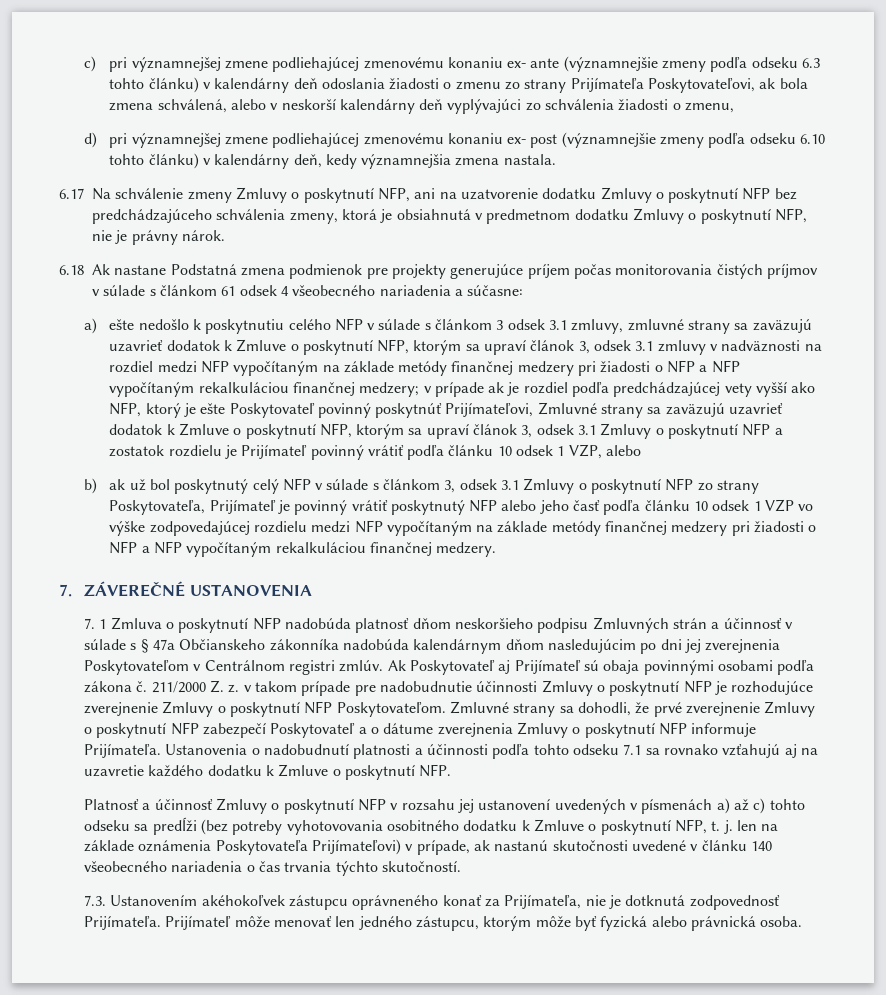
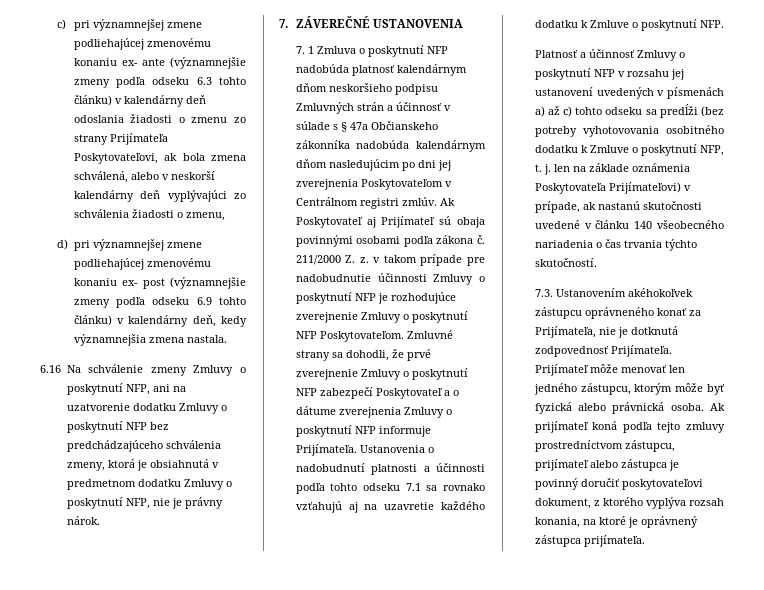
- d) pri významnejšej zmene podliehajúcej zmenovému konaniu ex- post (významnejšie zmeny podľa odseku 6.10 tohto článku) v kalendárny deň, kedy významnejšia zmena nastala.
+ d) pri významnejšej zmene podliehajúcej zmenovému konaniu ex- post (významnejšie zmeny podľa odseku 6.9 tohto článku) v kalendárny deň, kedy významnejšia zmena nastala.
- 6.17 Na schválenie zmeny Zmluvy o poskytnutí NFP, ani na uzatvorenie dodatku Zmluvy o poskytnutí NFP bez predchádzajúceho schválenia zmeny, ktorá je obsiahnutá v predmetnom dodatku Zmluvy o poskytnutí NFP, nie je právny nárok.
+ 6.16 Na schválenie zmeny Zmluvy o poskytnutí NFP, ani na uzatvorenie dodatku Zmluvy o poskytnutí NFP bez predchádzajúceho schválenia zmeny, ktorá je obsiahnutá v predmetnom dodatku Zmluvy o poskytnutí NFP, nie je právny nárok.
- 6.18 Ak nastane Podstatná zmena podmienok pre projekty generujúce príjem počas monitorovania čistých príjmov v súlade s článkom 61 odsek 4 všeobecného nariadenia a súčasne:
- a) ešte nedošlo k poskytnutiu celého NFP v súlade s článkom 3 odsek 3.1 zmluvy, zmluvné strany sa zaväzujú uzavrieť dodatok k Zmluve o poskytnutí NFP, ktorým sa upraví článok 3, odsek 3.1 zmluvy v nadväznosti na rozdiel medzi NFP vypočítaným na základe metódy finančnej medzery pri žiadosti o NFP a NFP vypočítaným rekalkuláciou finančnej medzery; v prípade ak je rozdiel podľa predchádzajúcej vety vyšší ako NFP, ktorý je ešte Poskytovateľ povinný poskytnúť Prijímateľovi, Zmluvné strany sa zaväzujú uzavrieť dodatok k Zmluve o poskytnutí NFP, ktorým sa upraví článok 3, odsek 3.1 Zmluvy o poskytnutí NFP a zostatok rozdielu je Prijímateľ povinný vrátiť podľa článku 10 odsek 1 VZP, alebo
- b) ak už bol poskytnutý celý NFP v súlade s článkom 3, odsek 3.1 Zmluvy o poskytnutí NFP zo strany Poskytovateľa, Prijímateľ je povinný vrátiť poskytnutý NFP alebo jeho časť podľa článku 10 odsek 1 VZP vo výške zodpovedajúcej rozdielu medzi NFP vypočítaným na základe metódy finančnej medzery pri žiadosti o NFP a NFP vypočítaným rekalkuláciou finančnej medzery.
- 7. 1 Zmluva o poskytnutí NFP nadobúda platnosť dňom neskoršieho podpisu Zmluvných strán a účinnosť v súlade s § 47a Občianskeho zákonníka nadobúda kalendárnym dňom nasledujúcim po dni jej zverejnenia Poskytovateľom v Centrálnom registri zmlúv.
+ 7. 1 Zmluva o poskytnutí NFP nadobúda platnosť kalendárnym dňom neskoršieho podpisu Zmluvných strán a účinnosť v súlade s § 47a Občianskeho zákonníka nadobúda kalendárnym dňom nasledujúcim po dni jej zverejnenia Poskytovateľom v Centrálnom registri zmlúv.
+ Ak prijímateľ koná podľa tejto zmluvy prostredníctvom zástupcu, prijímateľ alebo zástupca je povinný doručiť poskytovateľovi dokument, z ktorého vyplýva rozsah konania, na ktoré je oprávnený zástupca prijímateľa.

